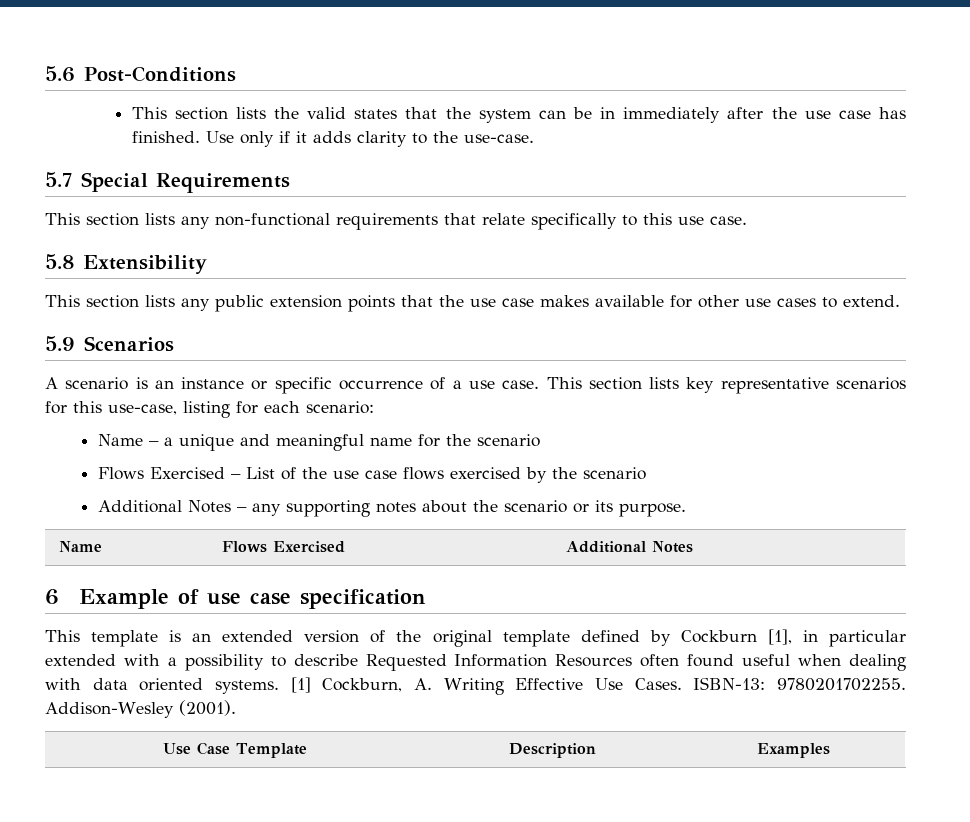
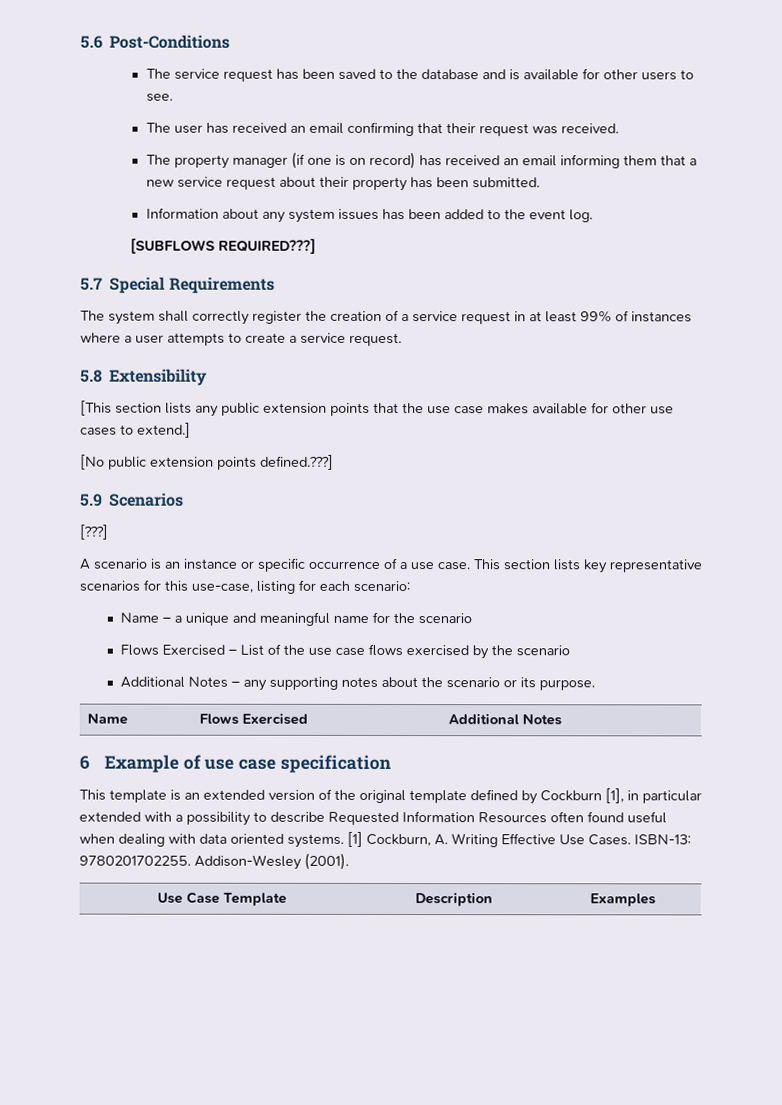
- This section lists the valid states that the system can be in immediately after the use case has finished. Use only if it adds clarity to the use-case.
+ The service request has been saved to the database and is available for other users to see.
+ The user has received an email confirming that their request was received.
+ The property manager (if one is on record) has received an email informing them that a new service request about their property has been submitted.
+ Information about any system issues has been added to the event log.
+ [SUBFLOWS REQUIRED???]
  5.7 Special Requirements
- This section lists any non-functional requirements that relate specifically to this use case.
+ The system shall correctly register the creation of a service request in at least 99% of instances where a user attempts to create a service request.
- This section lists any public extension points that the use case makes available for other use cases to extend.
+ [This section lists any public extension points that the use case makes available for other use cases to extend.]
+ [No public extension points defined.???]
+ [???]

